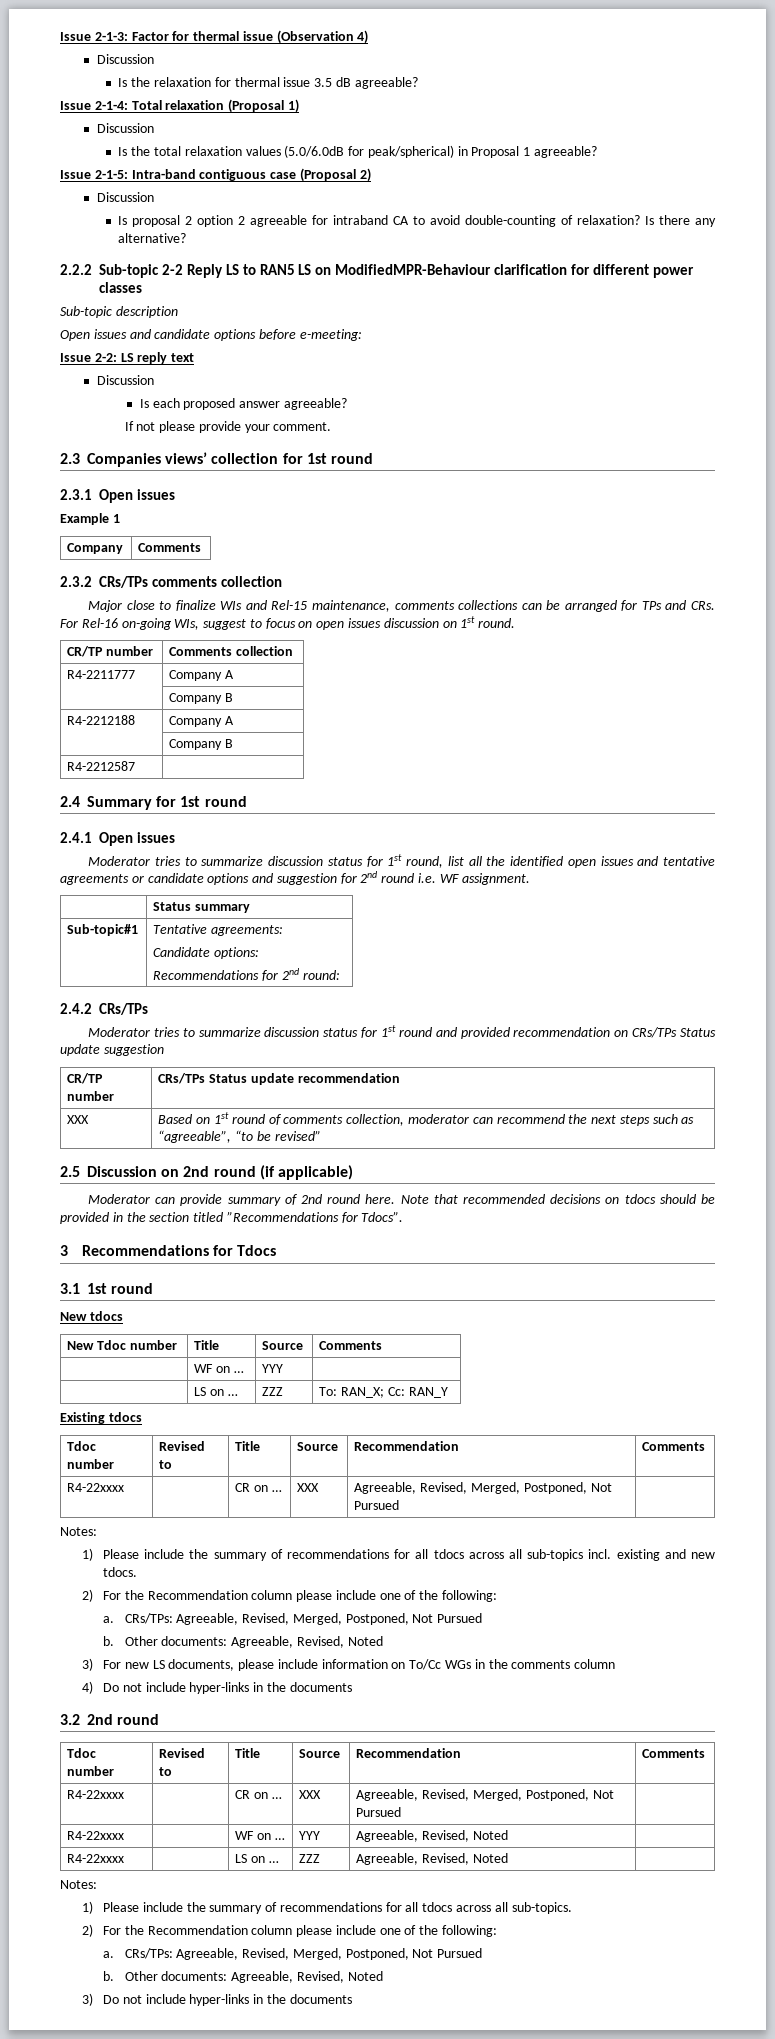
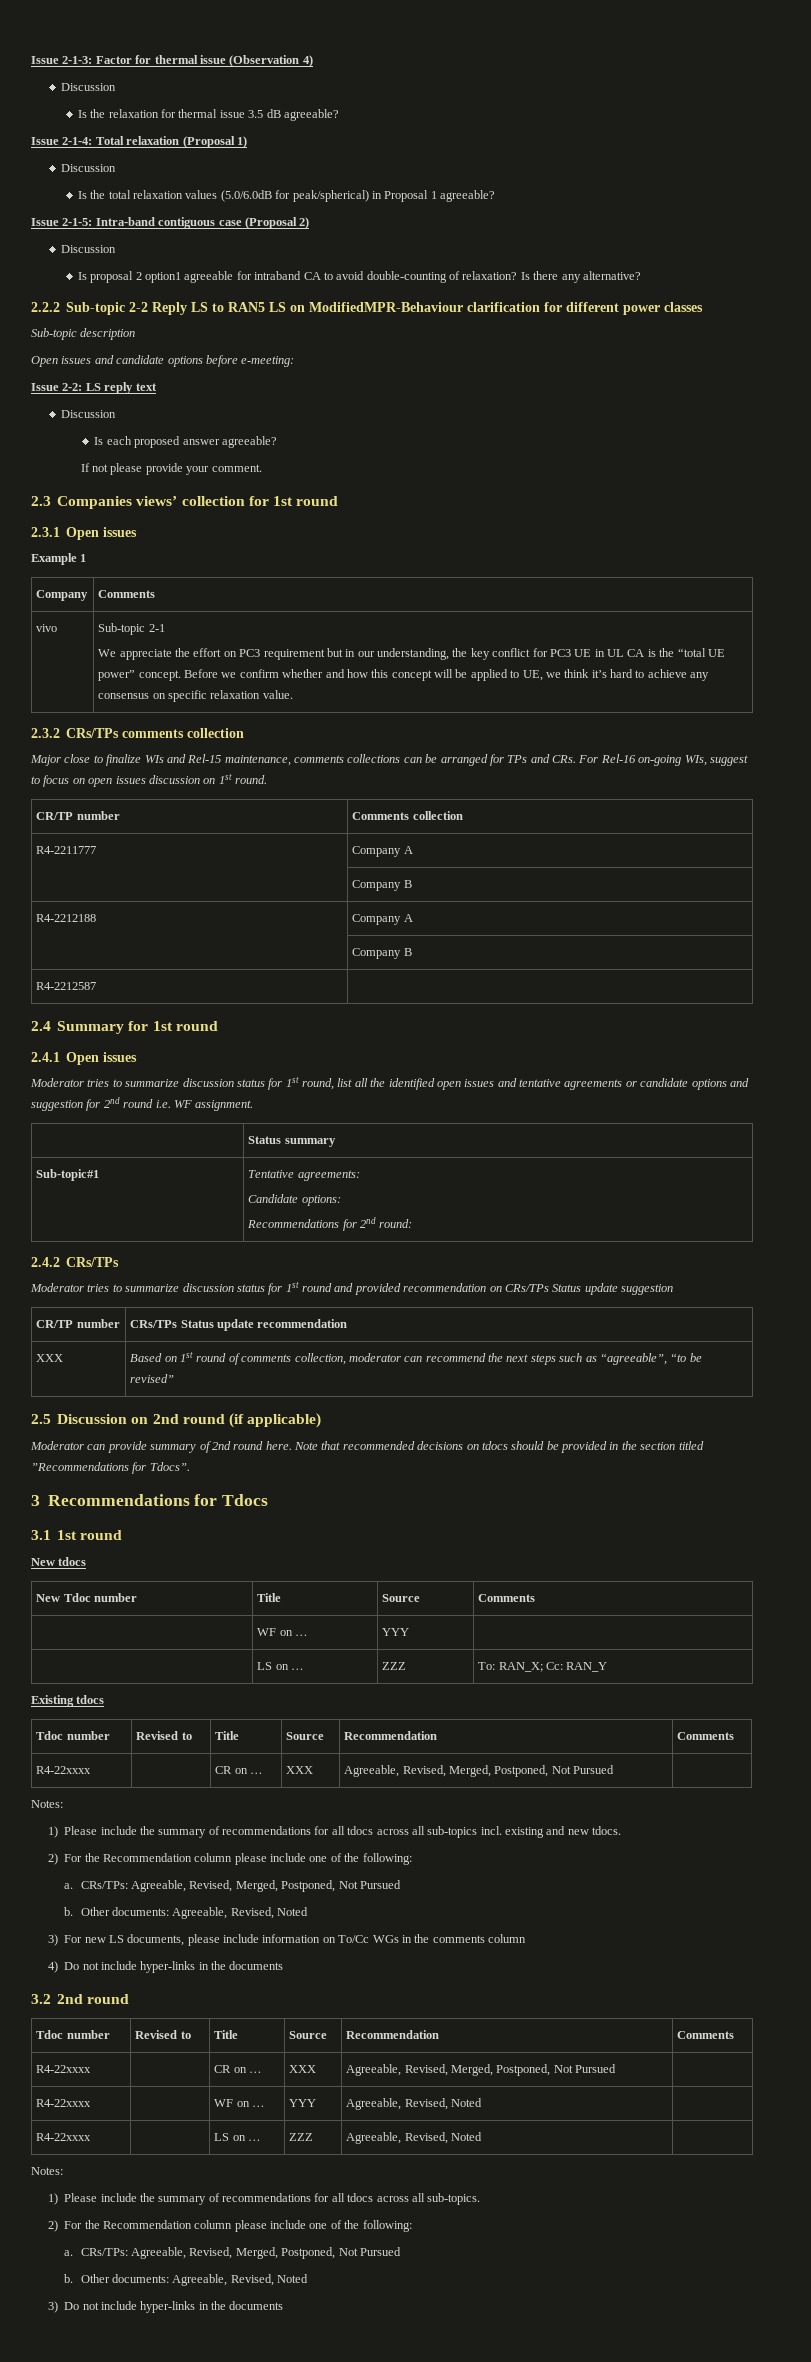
- Is proposal 2 option 2 agreeable for intraband CA to avoid double-counting of relaxation?
+ Is proposal 2 option1 agreeable for intraband CA to avoid double-counting of relaxation?
+ vivo | Sub-topic 2-1
+ We appreciate the effort on PC3 requirement but in our understanding, the key conflict for PC3 UE in UL CA is the “total UE power” concept. Before we confirm whether and how this concept will be applied to UE, we think it’s hard to achieve any consensus on specific relaxation value.

